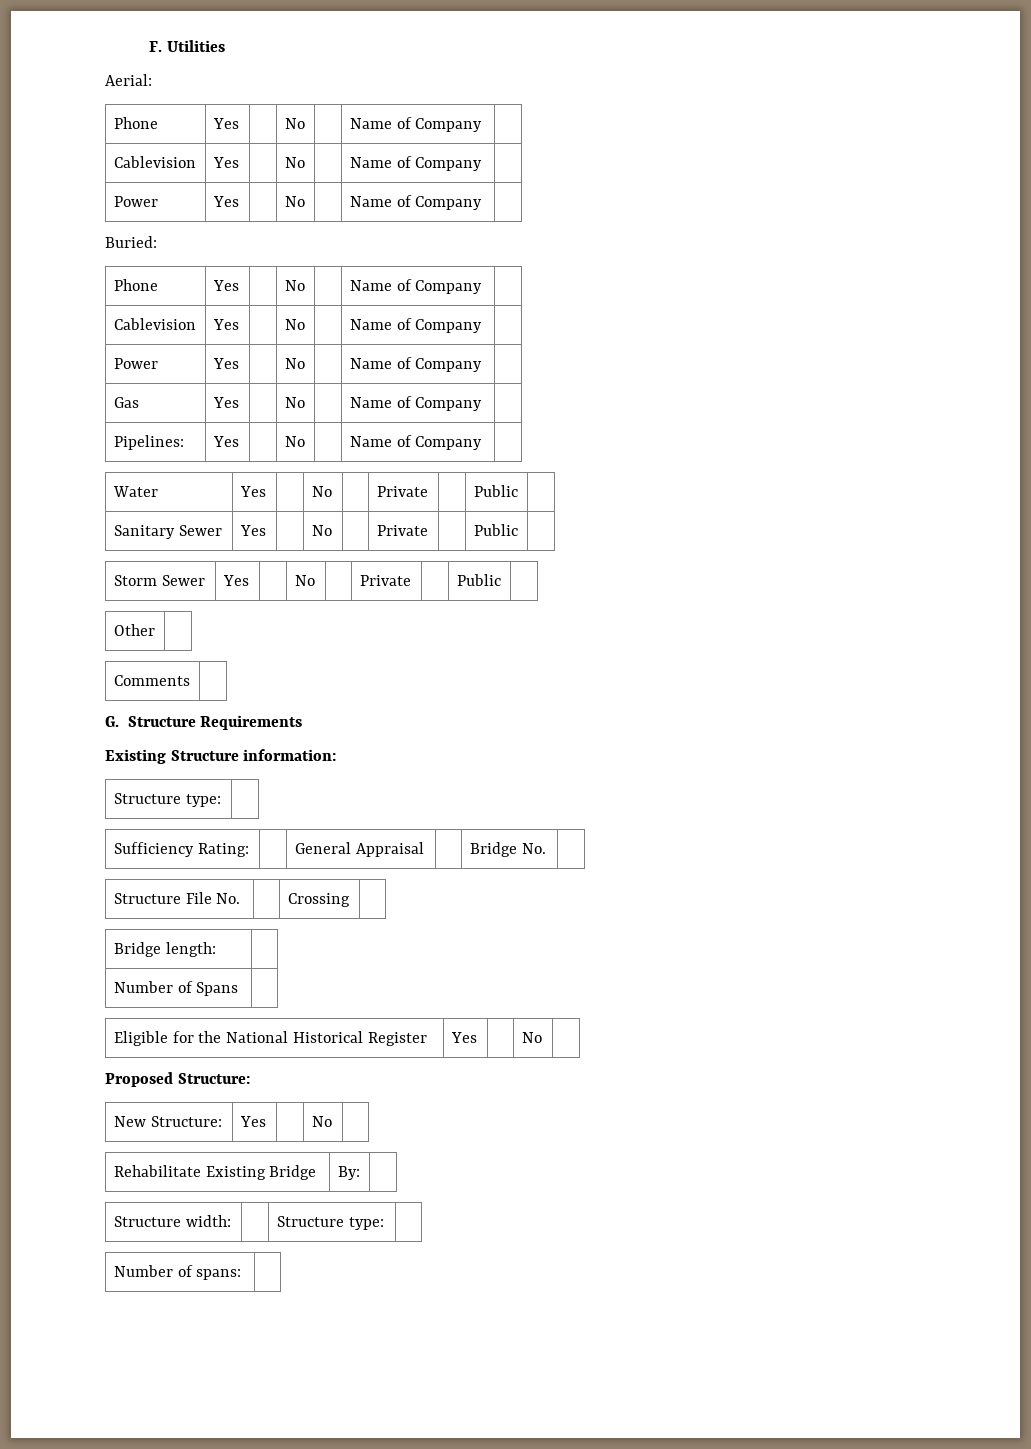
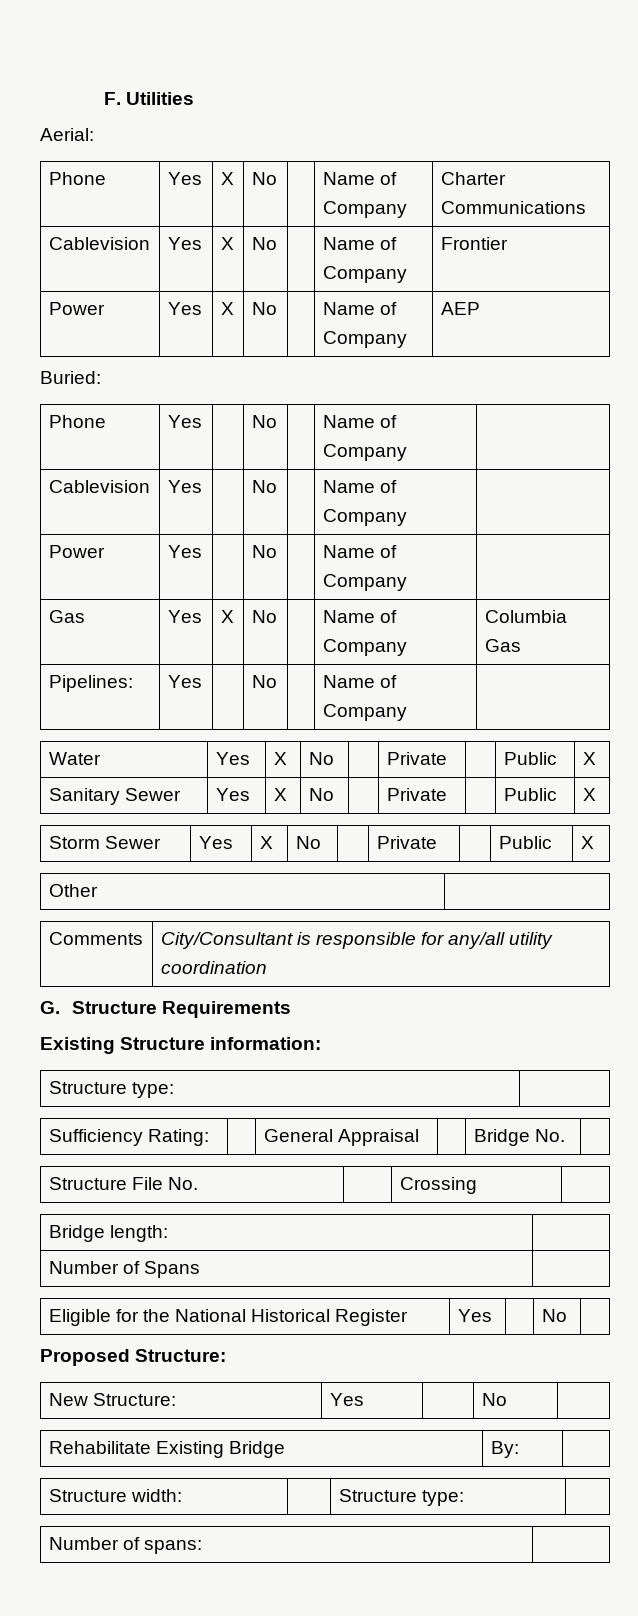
  Aerial:
- Phone | Yes | | No | | Name of Company |
- Cablevision | Yes | | No | | Name of Company |
- Power | Yes | | No | | Name of Company |
+ Phone | Yes | X | No | | Name of Company | Charter Communications
+ Cablevision | Yes | X | No | | Name of Company | Frontier
+ Power | Yes | X | No | | Name of Company | AEP
- Gas | Yes | | No | | Name of Company |
+ Gas | Yes | X | No | | Name of Company | Columbia Gas
- Water | Yes | | No | | Private | | Public |
+ Water | Yes | X | No | | Private | | Public | X
- Sanitary Sewer | Yes | | No | | Private | | Public |
+ Sanitary Sewer | Yes | X | No | | Private | | Public | X
- Storm Sewer | Yes | | No | | Private | | Public |
+ Storm Sewer | Yes | X | No | | Private | | Public | X
- Comments |
+ Comments | City/Consultant is responsible for any/all utility coordination

